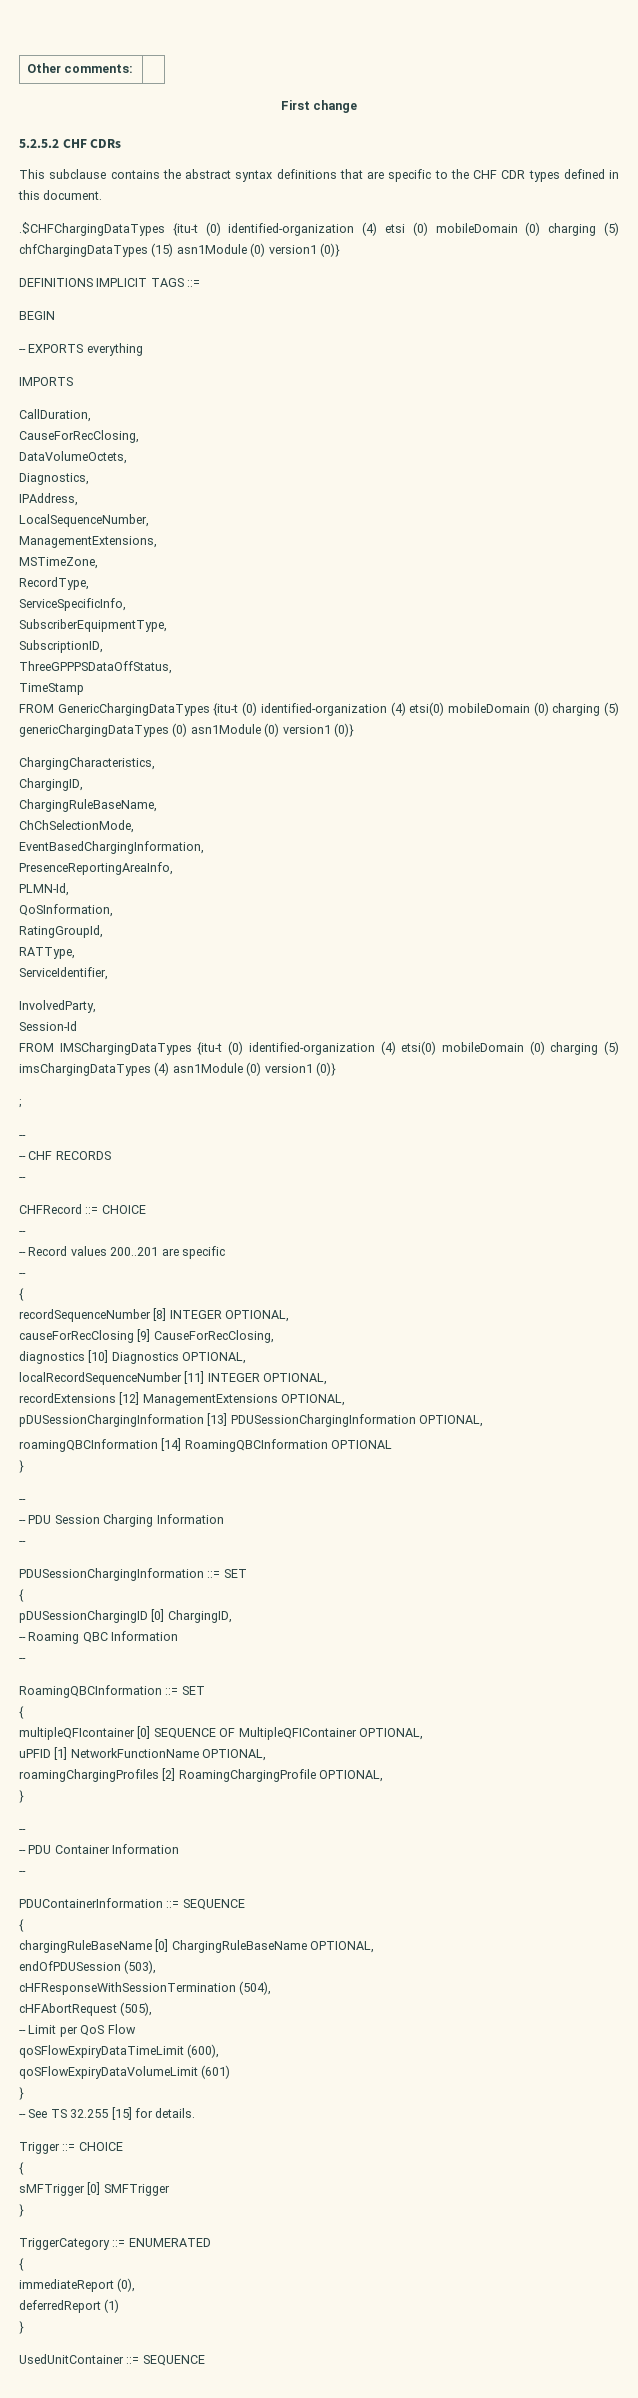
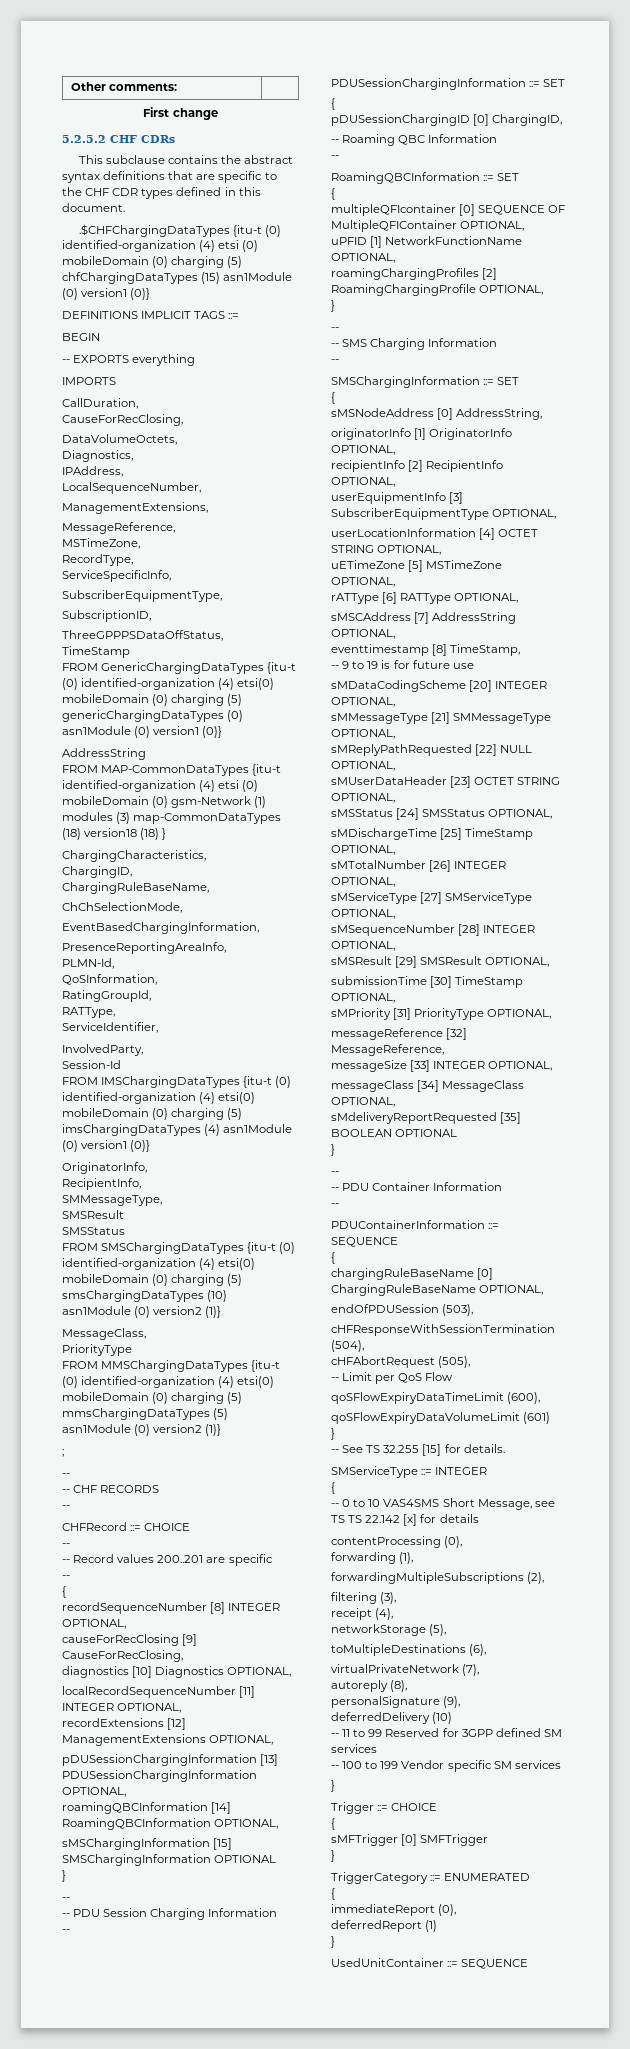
  ManagementExtensions,
+ MessageReference,
  FROM GenericChargingDataTypes {itu-t (0) identified-organization (4) etsi(0) mobileDomain (0) charging (5) genericChargingDataTypes (0) asn1Module (0) version1 (0)}
+ AddressString
+ FROM MAP-CommonDataTypes {itu-t identified-organization (4) etsi (0) mobileDomain (0) gsm-Network (1) modules (3) map-CommonDataTypes (18) version18 (18) }
+ OriginatorInfo,
+ RecipientInfo,
+ SMMessageType,
+ SMSResult
+ SMSStatus
+ FROM SMSChargingDataTypes {itu-t (0) identified-organization (4) etsi(0) mobileDomain (0) charging (5) smsChargingDataTypes (10) asn1Module (0) version2 (1)}
+ MessageClass,
+ PriorityType
+ FROM MMSChargingDataTypes {itu-t (0) identified-organization (4) etsi(0) mobileDomain (0) charging (5) mmsChargingDataTypes (5) asn1Module (0) version2 (1)}
- roamingQBCInformation [14] RoamingQBCInformation OPTIONAL
+ roamingQBCInformation [14] RoamingQBCInformation OPTIONAL,
+ sMSChargingInformation [15] SMSChargingInformation OPTIONAL
+ -- SMS Charging Information
+ --
+ SMSChargingInformation ::= SET
+ {
+ sMSNodeAddress [0] AddressString,
+ originatorInfo [1] OriginatorInfo OPTIONAL,
+ recipientInfo [2] RecipientInfo OPTIONAL,
+ userEquipmentInfo [3] SubscriberEquipmentType OPTIONAL,
+ userLocationInformation [4] OCTET STRING OPTIONAL,
+ uETimeZone [5] MSTimeZone OPTIONAL,
+ rATType [6] RATType OPTIONAL,
+ sMSCAddress [7] AddressString OPTIONAL,
+ eventtimestamp [8] TimeStamp,
+ -- 9 to 19 is for future use
+ sMDataCodingScheme [20] INTEGER OPTIONAL,
+ sMMessageType [21] SMMessageType OPTIONAL,
+ sMReplyPathRequested [22] NULL OPTIONAL,
+ sMUserDataHeader [23] OCTET STRING OPTIONAL,
+ sMSStatus [24] SMSStatus OPTIONAL,
+ sMDischargeTime [25] TimeStamp OPTIONAL,
+ sMTotalNumber [26] INTEGER OPTIONAL,
+ sMServiceType [27] SMServiceType OPTIONAL,
+ sMSequenceNumber [28] INTEGER OPTIONAL,
+ sMSResult [29] SMSResult OPTIONAL,
+ submissionTime [30] TimeStamp OPTIONAL,
+ sMPriority [31] PriorityType OPTIONAL,
+ messageReference [32] MessageReference,
+ messageSize [33] INTEGER OPTIONAL,
+ messageClass [34] MessageClass OPTIONAL,
+ sMdeliveryReportRequested [35] BOOLEAN OPTIONAL
+ }
+ --
+ SMServiceType ::= INTEGER
+ {
+ -- 0 to 10 VAS4SMS Short Message, see TS TS 22.142 [x] for details
+ contentProcessing (0),
+ forwarding (1),
+ forwardingMultipleSubscriptions (2),
+ filtering (3),
+ receipt (4),
+ networkStorage (5),
+ toMultipleDestinations (6),
+ virtualPrivateNetwork (7),
+ autoreply (8),
+ personalSignature (9),
+ deferredDelivery (10)
+ -- 11 to 99 Reserved for 3GPP defined SM services
+ -- 100 to 199 Vendor specific SM services
+ }

